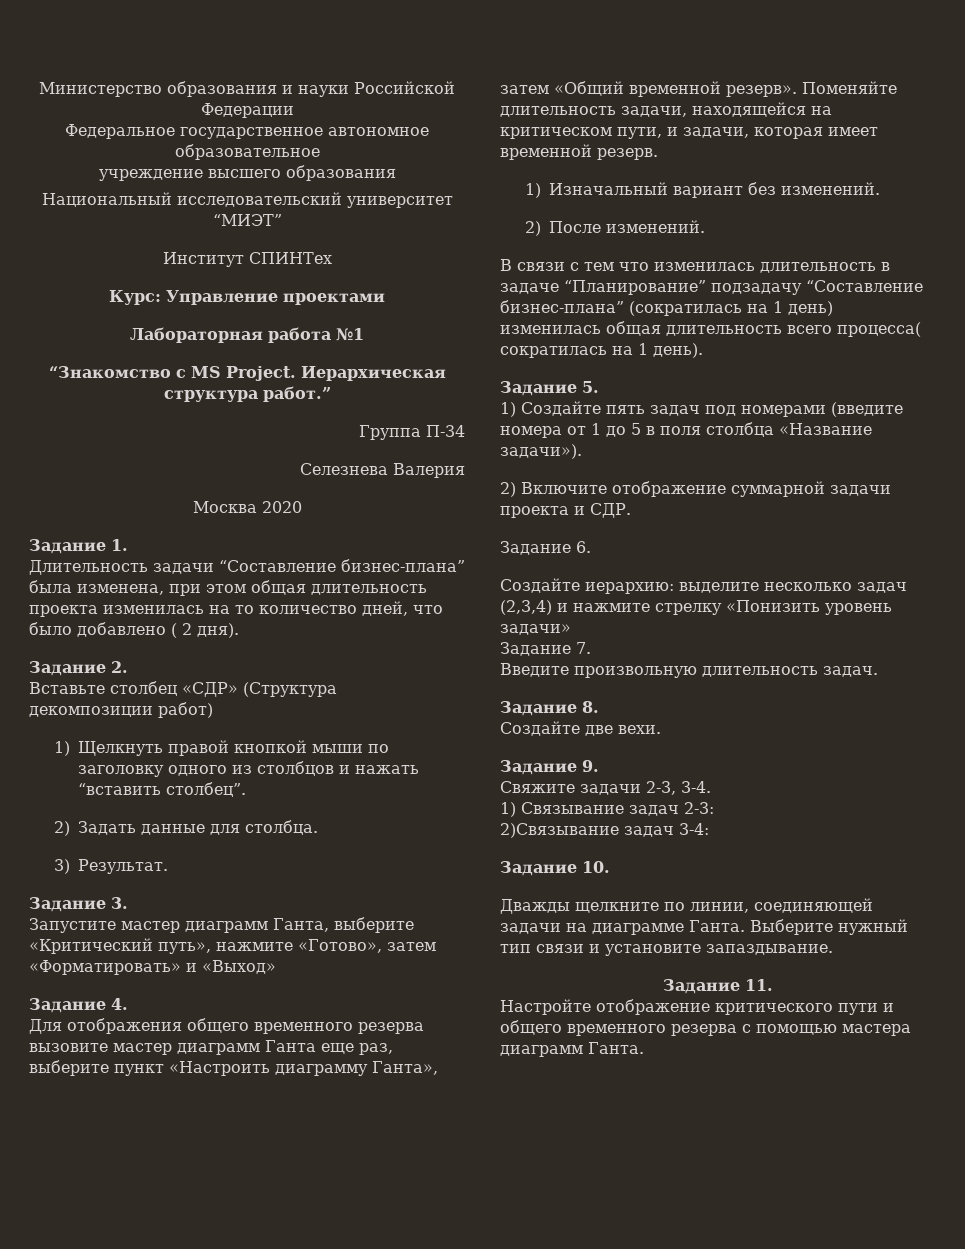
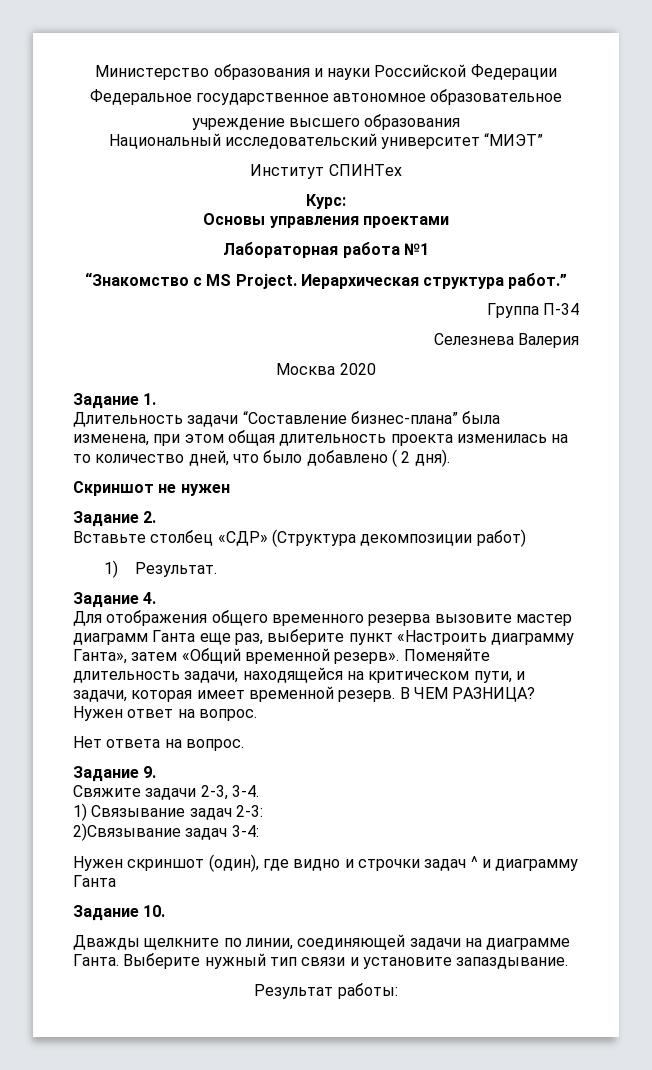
- Курс: Управление проектами
+ Курс:
+ Основы управления проектами
+ Скриншот не нужен
- 1) Щелкнуть правой кнопкой мыши по заголовку одного из столбцов и нажать “вставить столбец”.
- 2) Задать данные для столбца.
- 3) Результат.
- Задание 3.
- Запустите мастер диаграмм Ганта, выберите «Критический путь», нажмите «Готово», затем «Форматировать» и «Выход»
+ 1) Результат.
- Поменяйте длительность задачи, находящейся на критическом пути, и задачи, которая имеет временной резерв.
- 1) Изначальный вариант без изменений.
- 2) После изменений.
- В связи с тем что изменилась длительность в задаче “Планирование” подзадачу “Составление бизнес-плана” (сократилась на 1 день) изменилась общая длительность всего процесса( сократилась на 1 день).
- Задание 5.
- 1) Создайте пять задач под номерами (введите номера от 1 до 5 в поля столбца «Название задачи»).
- 2) Включите отображение суммарной задачи проекта и СДР.
- Задание 6.
- Создайте иерархию: выделите несколько задач (2,3,4) и нажмите стрелку «Понизить уровень задачи»
- Задание 7.
- Введите произвольную длительность задач.
- Задание 8.
- Создайте две вехи.
+ Поменяйте длительность задачи, находящейся на критическом пути, и задачи, которая имеет временной резерв. В ЧЕМ РАЗНИЦА? Нужен ответ на вопрос.
+ Нет ответа на вопрос.
+ Нужен скриншот (один), где видно и строчки задач ^ и диаграмму Ганта
- Задание 11.
- Настройте отображение критического пути и общего временного резерва с помощью мастера диаграмм Ганта.
+ Результат работы:

